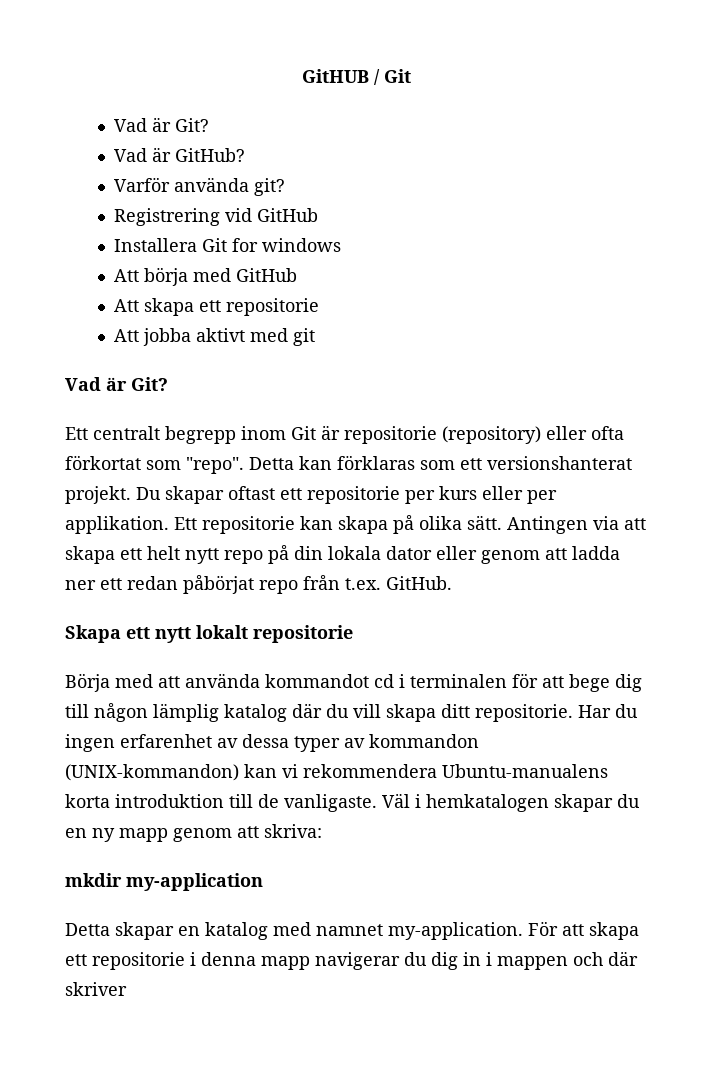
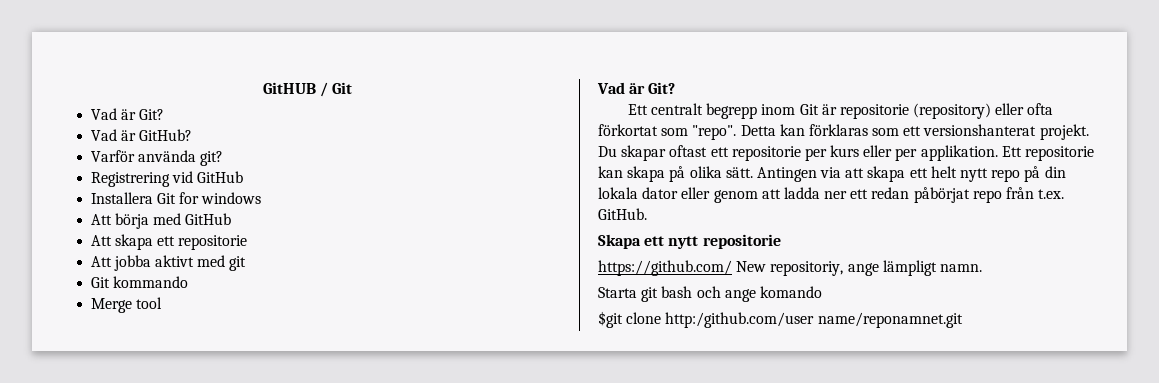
+ Git kommando
+ Merge tool
- Skapa ett nytt lokalt repositorie
- Börja med att använda kommandot cd i terminalen för att bege dig till någon lämplig katalog där du vill skapa ditt repositorie. Har du ingen erfarenhet av dessa typer av kommandon (UNIX-kommandon) kan vi rekommendera Ubuntu-manualens korta introduktion till de vanligaste. Väl i hemkatalogen skapar du en ny mapp genom att skriva:
- mkdir my-application
- Detta skapar en katalog med namnet my-application. För att skapa ett repositorie i denna mapp navigerar du dig in i mappen och där skriver
+ Skapa ett nytt repositorie
+ https://github.com/ New repositoriy, ange lämpligt namn.
+ Starta git bash och ange komando
+ $git clone http:/github.com/user name/reponamnet.git

